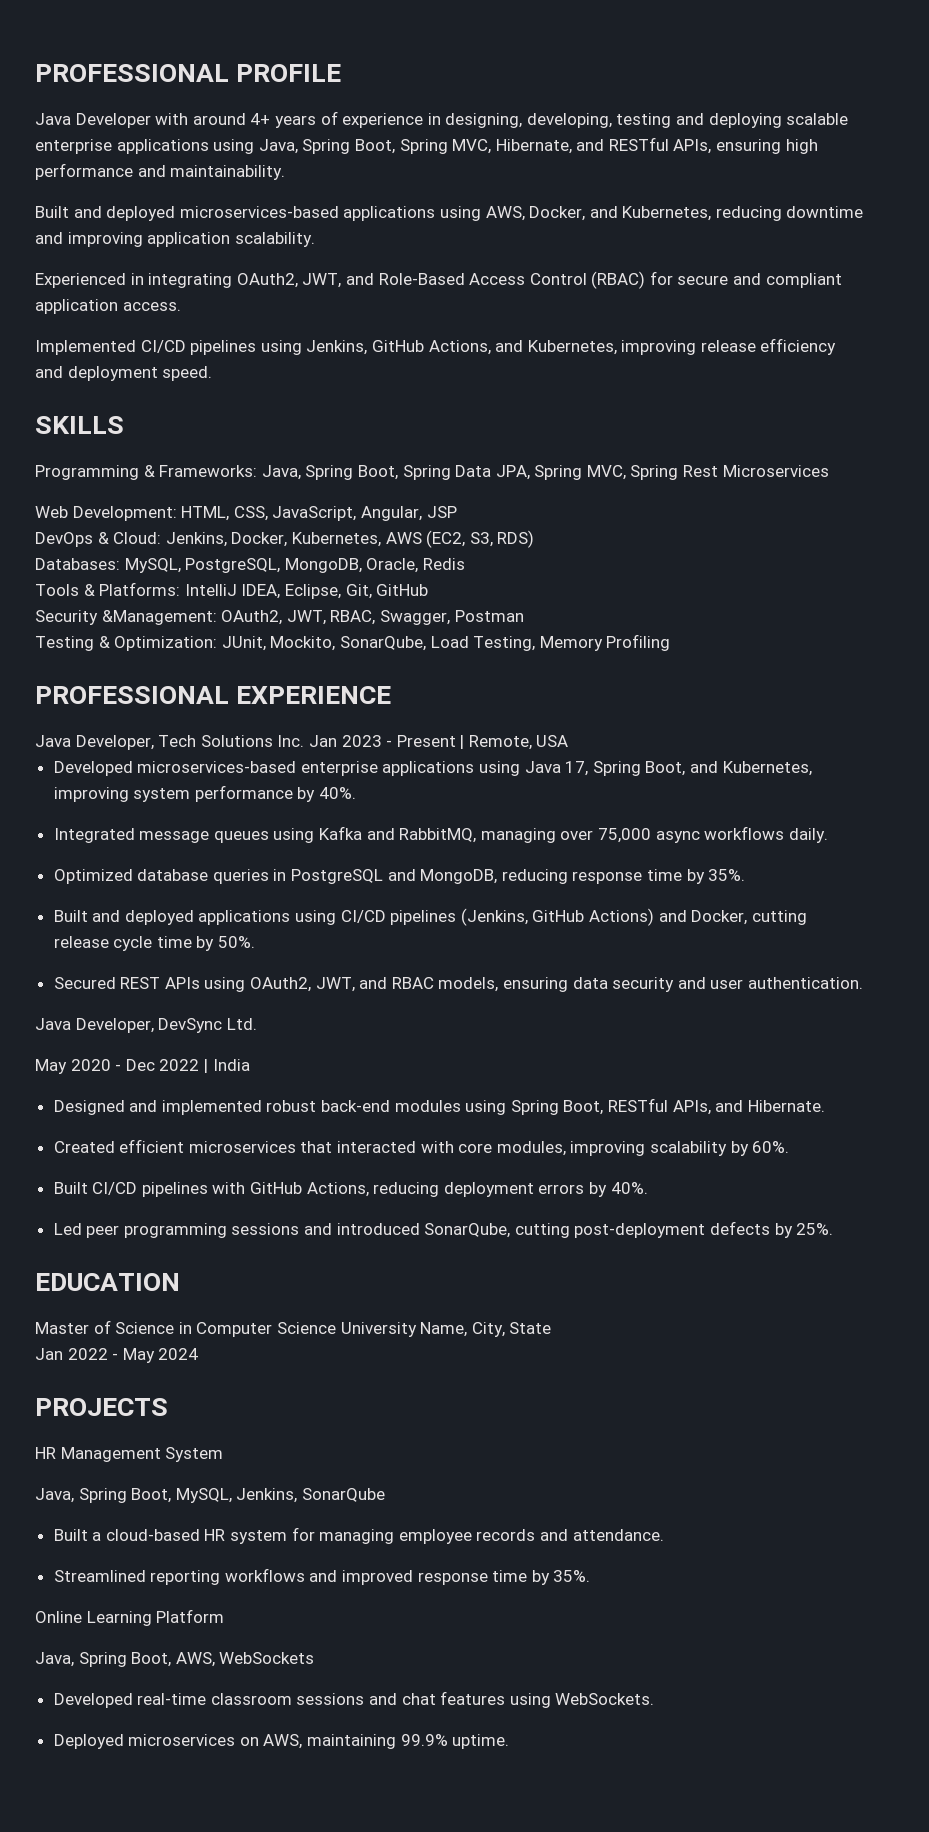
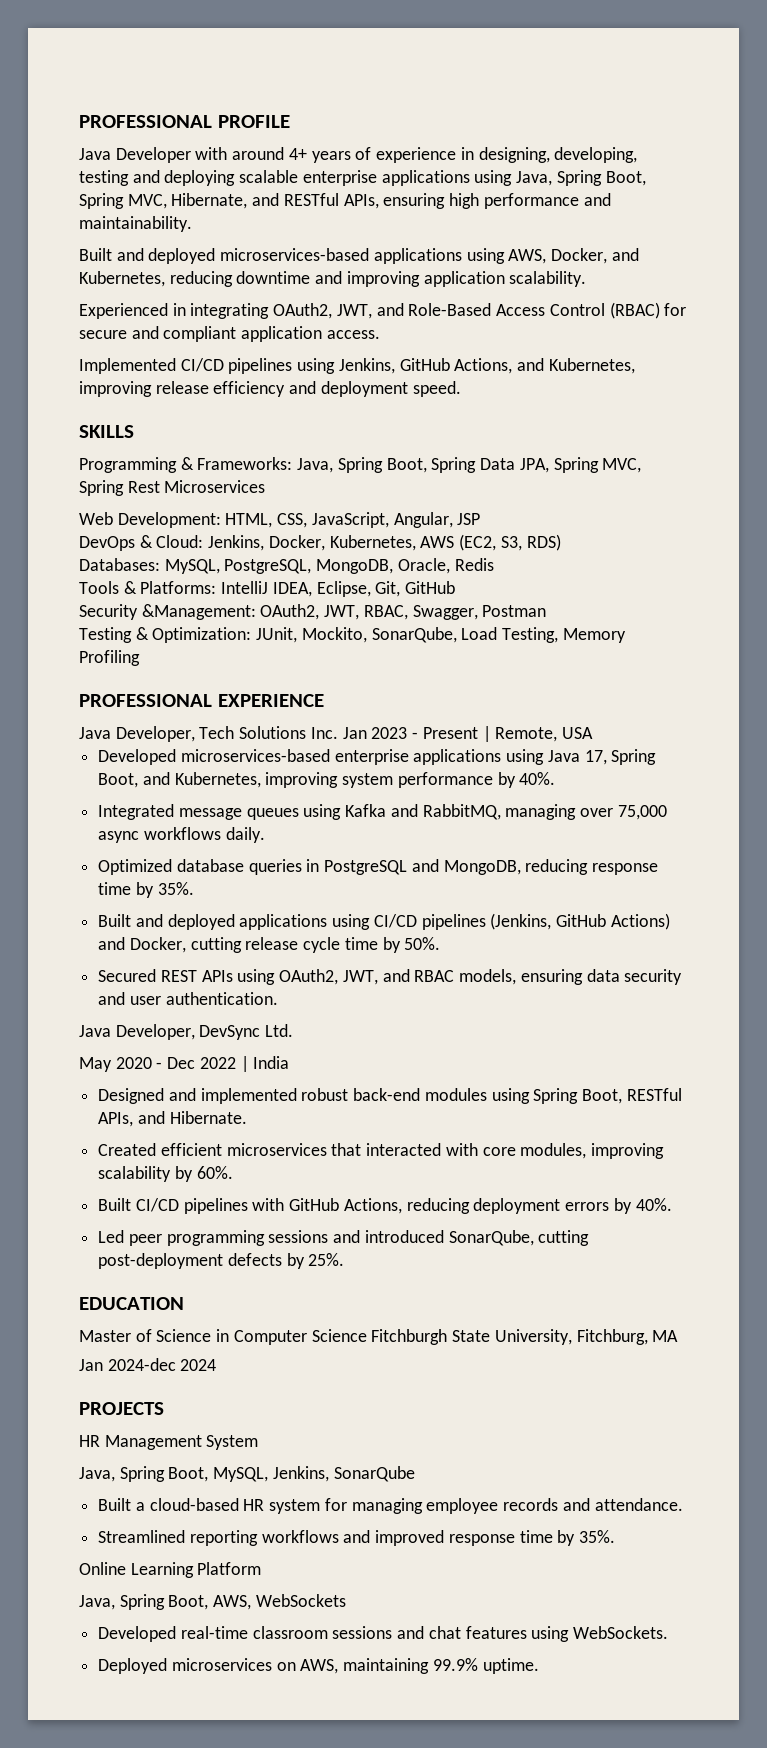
- Master of Science in Computer Science University Name, City, State
- Jan 2022 - May 2024
+ Master of Science in Computer Science Fitchburgh State University, Fitchburg, MA
+ Jan 2024-dec 2024

